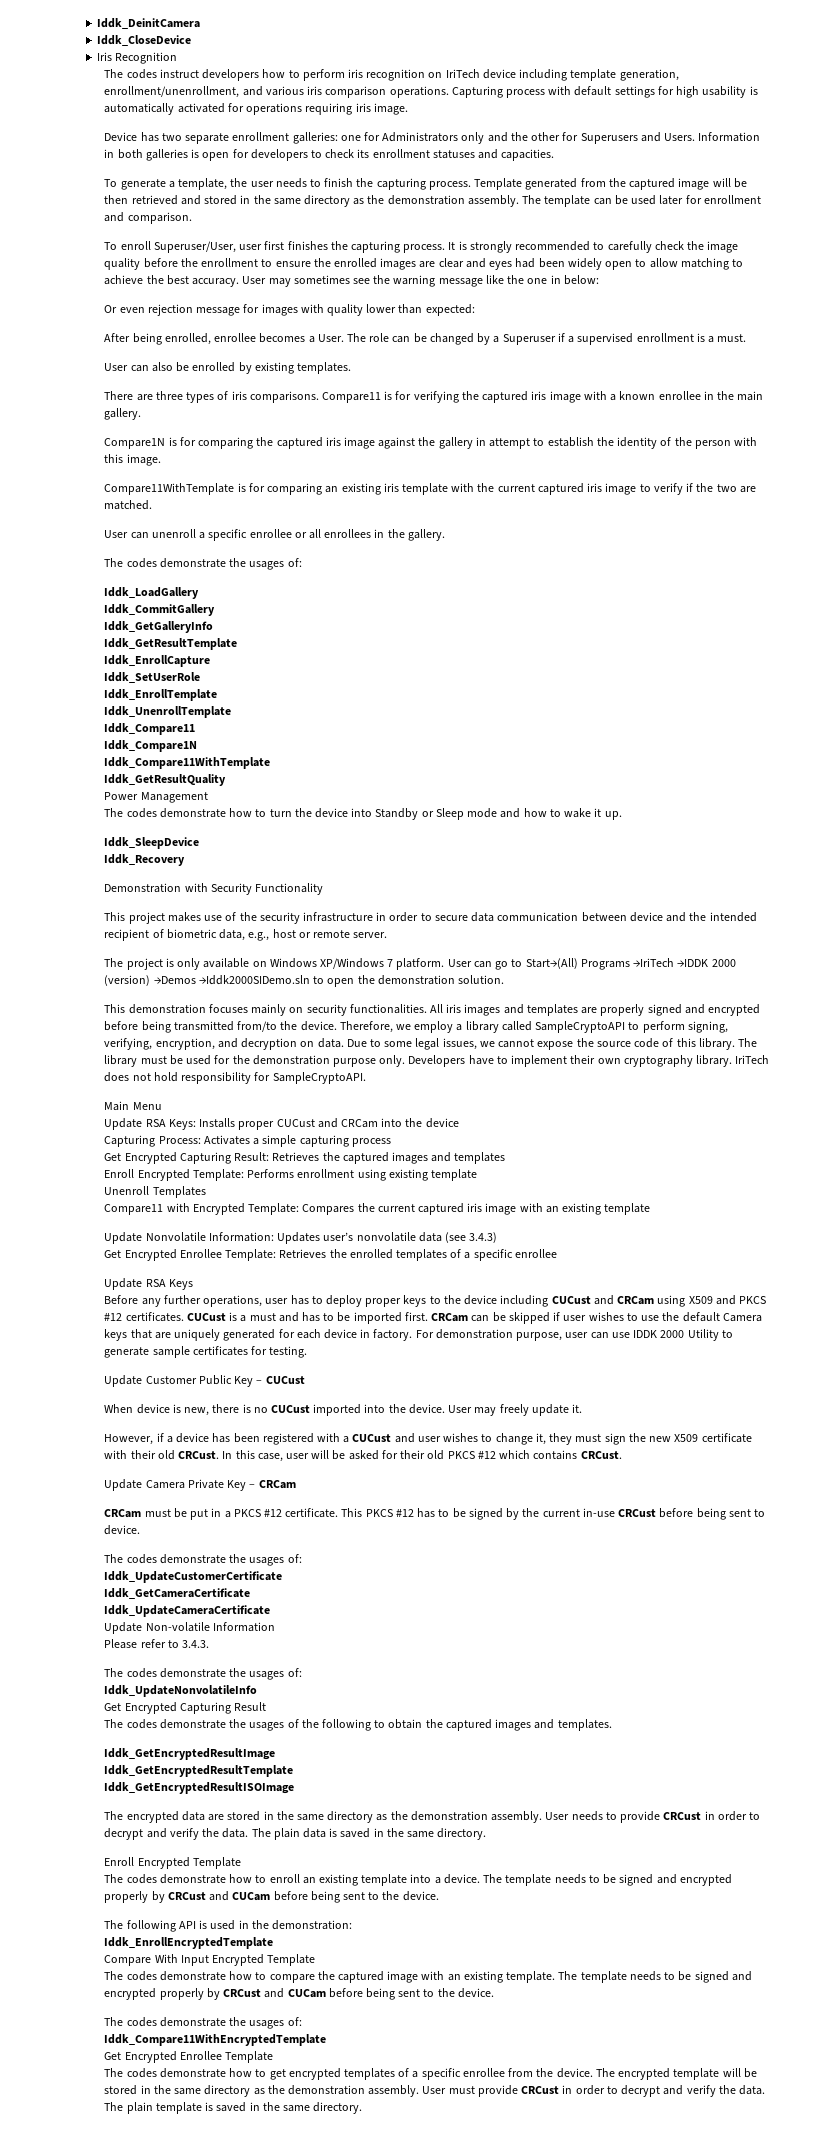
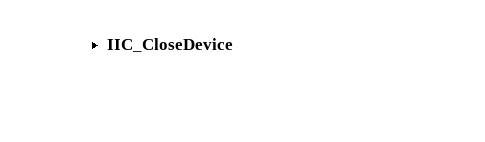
- Iddk_DeinitCamera
- Iddk_CloseDevice
- Iris Recognition
- The codes instruct developers how to perform iris recognition on IriTech device including template generation, enrollment/unenrollment, and various iris comparison operations. Capturing process with default settings for high usability is automatically activated for operations requiring iris image.
- Device has two separate enrollment galleries: one for Administrators only and the other for Superusers and Users. Information in both galleries is open for developers to check its enrollment statuses and capacities.
- To generate a template, the user needs to finish the capturing process. Template generated from the captured image will be then retrieved and stored in the same directory as the demonstration assembly. The template can be used later for enrollment and comparison.
- To enroll Superuser/User, user first finishes the capturing process. It is strongly recommended to carefully check the image quality before the enrollment to ensure the enrolled images are clear and eyes had been widely open to allow matching to achieve the best accuracy. User may sometimes see the warning message like the one in below:
- Or even rejection message for images with quality lower than expected:
- After being enrolled, enrollee becomes a User. The role can be changed by a Superuser if a supervised enrollment is a must.
- User can also be enrolled by existing templates.
- There are three types of iris comparisons. Compare11 is for verifying the captured iris image with a known enrollee in the main gallery.
- Compare1N is for comparing the captured iris image against the gallery in attempt to establish the identity of the person with this image.
- Compare11WithTemplate is for comparing an existing iris template with the current captured iris image to verify if the two are matched.
- User can unenroll a specific enrollee or all enrollees in the gallery.
- The codes demonstrate the usages of:
- Iddk_LoadGallery
- Iddk_CommitGallery
- Iddk_GetGalleryInfo
- Iddk_GetResultTemplate
- Iddk_EnrollCapture
- Iddk_SetUserRole
- Iddk_EnrollTemplate
- Iddk_UnenrollTemplate
- Iddk_Compare11
- Iddk_Compare1N
- Iddk_Compare11WithTemplate
- Iddk_GetResultQuality
- Power Management
- The codes demonstrate how to turn the device into Standby or Sleep mode and how to wake it up.
- Iddk_SleepDevice
- Iddk_Recovery
- Demonstration with Security Functionality
- This project makes use of the security infrastructure in order to secure data communication between device and the intended recipient of biometric data, e.g., host or remote server.
- The project is only available on Windows XP/Windows 7 platform. User can go to Start→(All) Programs →IriTech →IDDK 2000 (version) →Demos →Iddk2000SIDemo.sln to open the demonstration solution.
- This demonstration focuses mainly on security functionalities. All iris images and templates are properly signed and encrypted before being transmitted from/to the device. Therefore, we employ a library called SampleCryptoAPI to perform signing, verifying, encryption, and decryption on data. Due to some legal issues, we cannot expose the source code of this library. The library must be used for the demonstration purpose only. Developers have to implement their own cryptography library. IriTech does not hold responsibility for SampleCryptoAPI.
- Main Menu
- Update RSA Keys: Installs proper CUCust and CRCam into the device
- Capturing Process: Activates a simple capturing process
- Get Encrypted Capturing Result: Retrieves the captured images and templates
- Enroll Encrypted Template: Performs enrollment using existing template
- Unenroll Templates
- Compare11 with Encrypted Template: Compares the current captured iris image with an existing template
- Update Nonvolatile Information: Updates user’s nonvolatile data (see 3.4.3)
- Get Encrypted Enrollee Template: Retrieves the enrolled templates of a specific enrollee
- Update RSA Keys
- Before any further operations, user has to deploy proper keys to the device including CUCust and CRCam using X509 and PKCS #12 certificates. CUCust is a must and has to be imported first. CRCam can be skipped if user wishes to use the default Camera keys that are uniquely generated for each device in factory. For demonstration purpose, user can use IDDK 2000 Utility to generate sample certificates for testing.
- Update Customer Public Key – CUCust
- When device is new, there is no CUCust imported into the device. User may freely update it.
- However, if a device has been registered with a CUCust and user wishes to change it, they must sign the new X509 certificate with their old CRCust. In this case, user will be asked for their old PKCS #12 which contains CRCust.
- Update Camera Private Key – CRCam
- CRCam must be put in a PKCS #12 certificate. This PKCS #12 has to be signed by the current in-use CRCust before being sent to device.
- The codes demonstrate the usages of:
- Iddk_UpdateCustomerCertificate
- Iddk_GetCameraCertificate
- Iddk_UpdateCameraCertificate
- Update Non-volatile Information
- Please refer to 3.4.3.
- The codes demonstrate the usages of:
- Iddk_UpdateNonvolatileInfo
- Get Encrypted Capturing Result
- The codes demonstrate the usages of the following to obtain the captured images and templates.
- Iddk_GetEncryptedResultImage
- Iddk_GetEncryptedResultTemplate
- Iddk_GetEncryptedResultISOImage
- The encrypted data are stored in the same directory as the demonstration assembly. User needs to provide CRCust in order to decrypt and verify the data. The plain data is saved in the same directory.
- Enroll Encrypted Template
- The codes demonstrate how to enroll an existing template into a device. The template needs to be signed and encrypted properly by CRCust and CUCam before being sent to the device.
- The following API is used in the demonstration:
- Iddk_EnrollEncryptedTemplate
- Compare With Input Encrypted Template
- The codes demonstrate how to compare the captured image with an existing template. The template needs to be signed and encrypted properly by CRCust and CUCam before being sent to the device.
- The codes demonstrate the usages of:
- Iddk_Compare11WithEncryptedTemplate
- Get Encrypted Enrollee Template
- The codes demonstrate how to get encrypted templates of a specific enrollee from the device. The encrypted template will be stored in the same directory as the demonstration assembly. User must provide CRCust in order to decrypt and verify the data. The plain template is saved in the same directory.
+ IIC_CloseDevice

